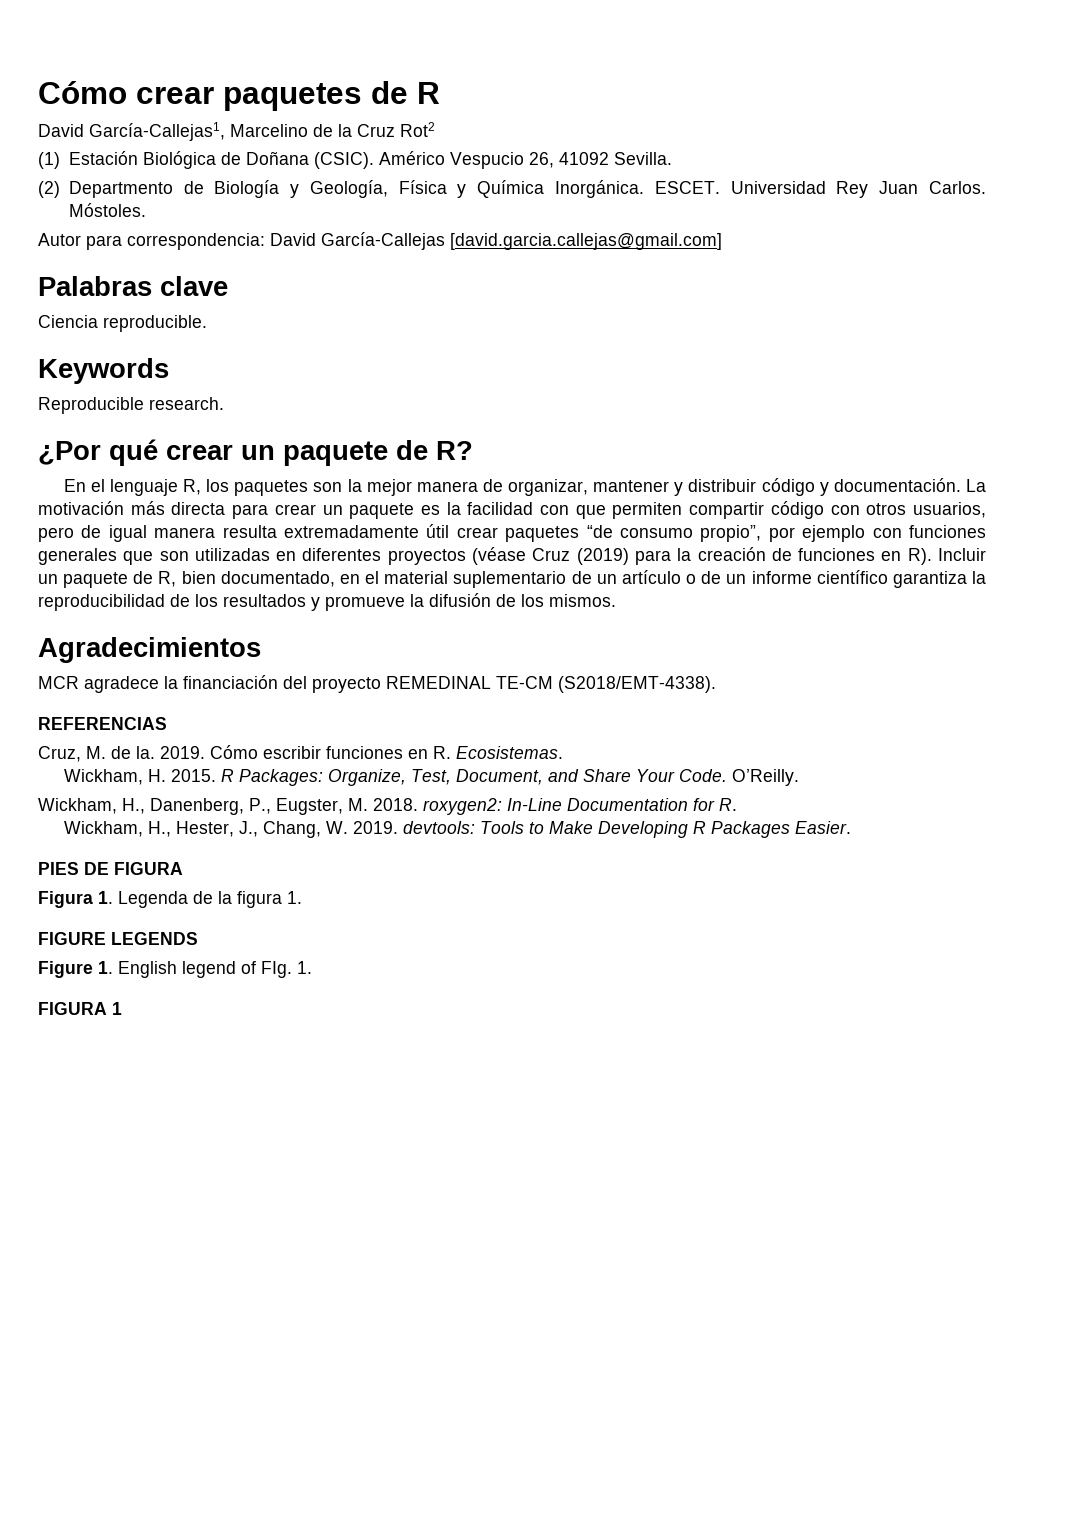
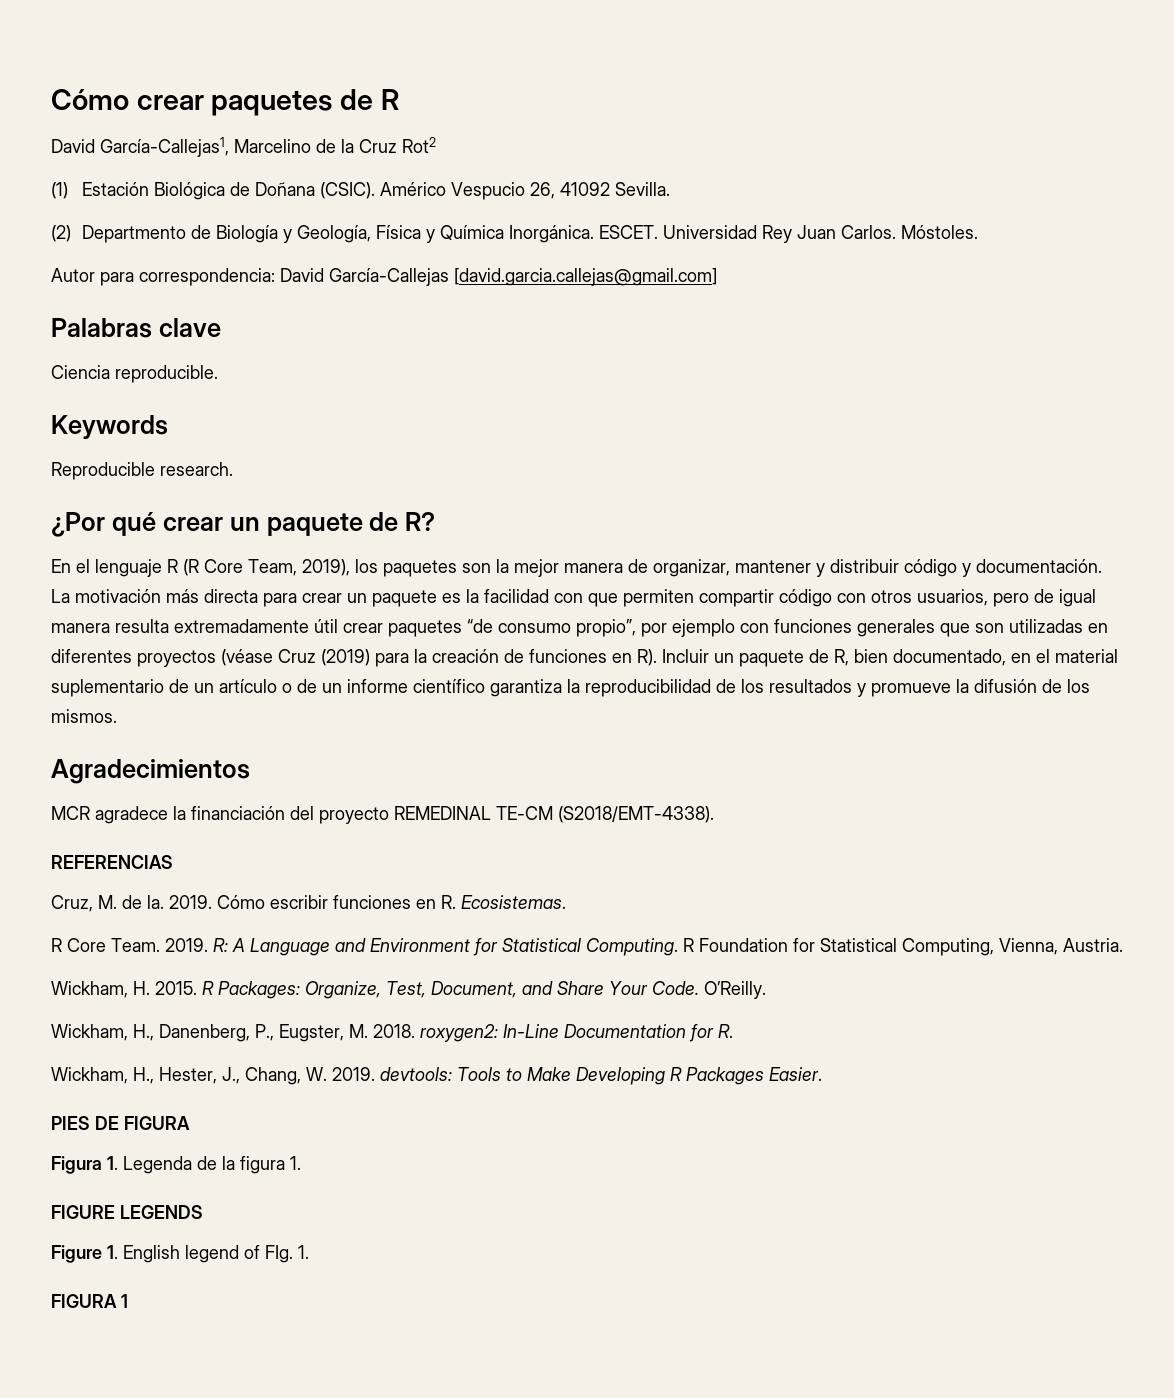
- En el lenguaje R, los paquetes son la mejor manera de organizar, mantener y distribuir código y documentación.
+ En el lenguaje R (R Core Team, 2019), los paquetes son la mejor manera de organizar, mantener y distribuir código y documentación.
+ R Core Team. 2019. R: A Language and Environment for Statistical Computing. R Foundation for Statistical Computing, Vienna, Austria.

